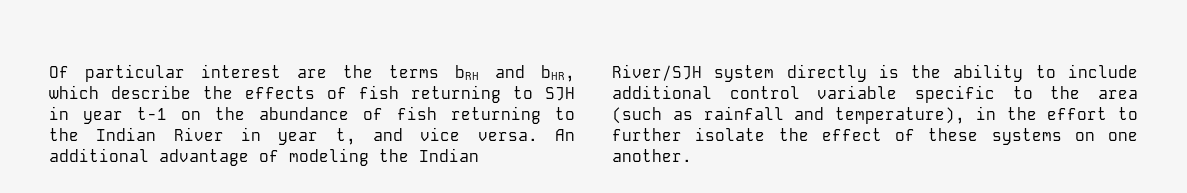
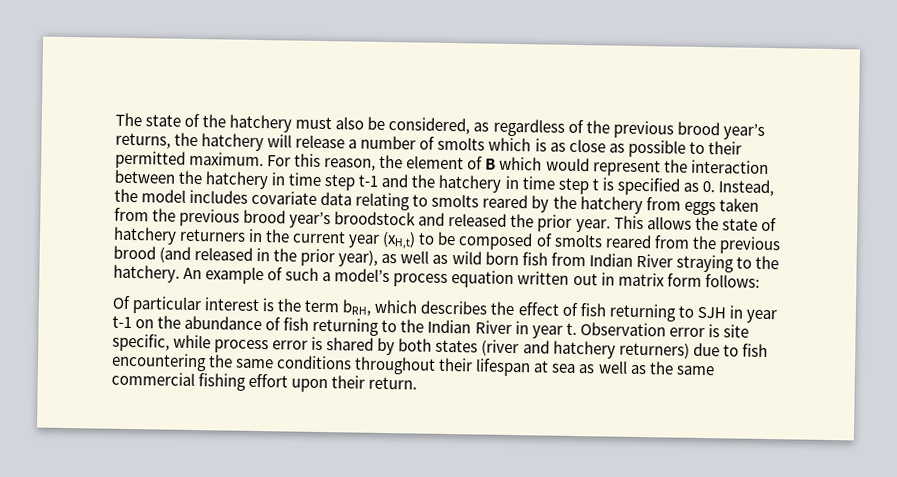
- Of particular interest are the terms bRH and bHR, which describe the effects of fish returning to SJH in year t-1 on the abundance of fish returning to the Indian River in year t, and vice versa. An additional advantage of modeling the Indian River/SJH system directly is the ability to include additional control variable specific to the area (such as rainfall and temperature), in the effort to further isolate the effect of these systems on one another.
+ The state of the hatchery must also be considered, as regardless of the previous brood year’s returns, the hatchery will release a number of smolts which is as close as possible to their permitted maximum. For this reason, the element of B which would represent the interaction between the hatchery in time step t-1 and the hatchery in time step t is specified as 0. Instead, the model includes covariate data relating to smolts reared by the hatchery from eggs taken from the previous brood year’s broodstock and released the prior year. This allows the state of hatchery returners in the current year (xH,t) to be composed of smolts reared from the previous brood (and released in the prior year), as well as wild born fish from Indian River straying to the hatchery. An example of such a model’s process equation written out in matrix form follows:
+ Of particular interest is the term bRH, which describes the effect of fish returning to SJH in year t-1 on the abundance of fish returning to the Indian River in year t. Observation error is site specific, while process error is shared by both states (river and hatchery returners) due to fish encountering the same conditions throughout their lifespan at sea as well as the same commercial fishing effort upon their return.

